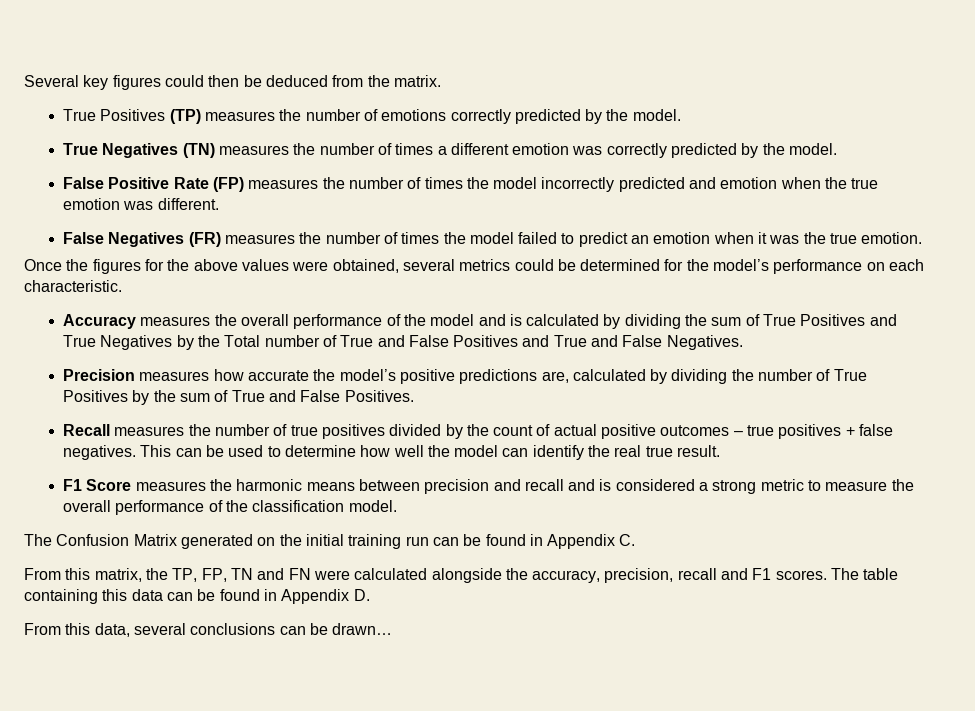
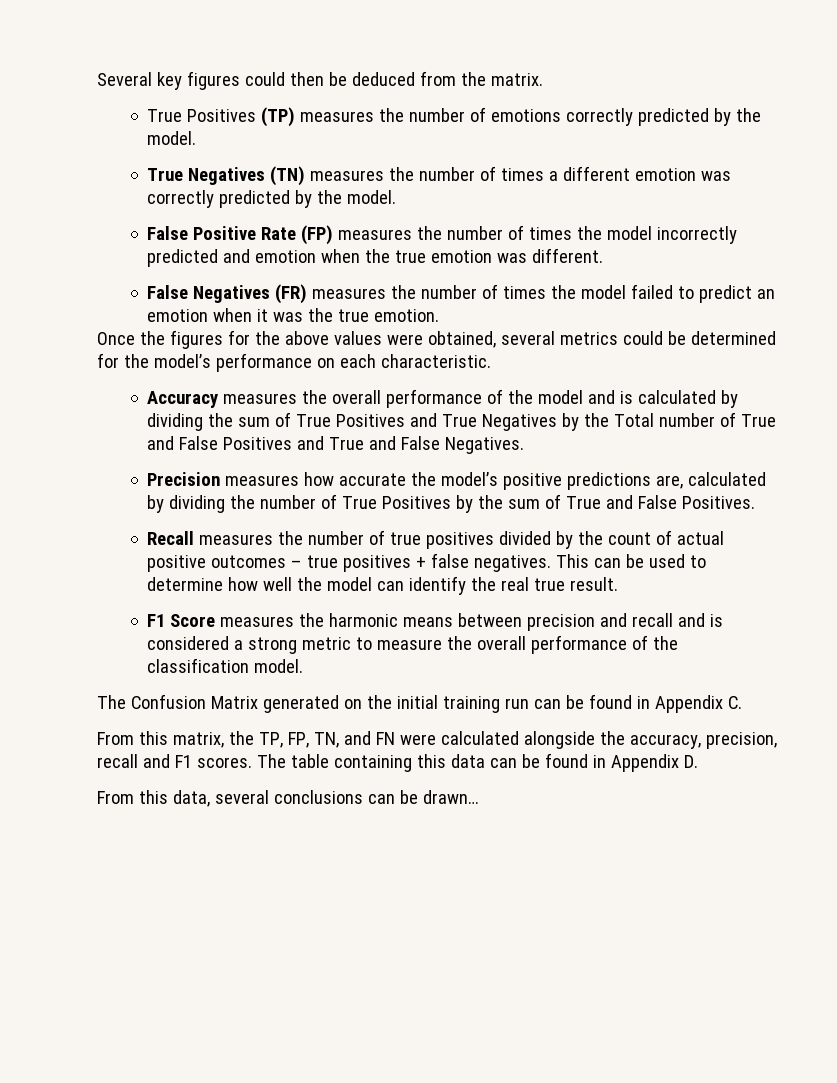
- From this matrix, the TP, FP, TN and FN were calculated alongside the accuracy, precision, recall and F1 scores.
+ From this matrix, the TP, FP, TN, and FN were calculated alongside the accuracy, precision, recall and F1 scores.

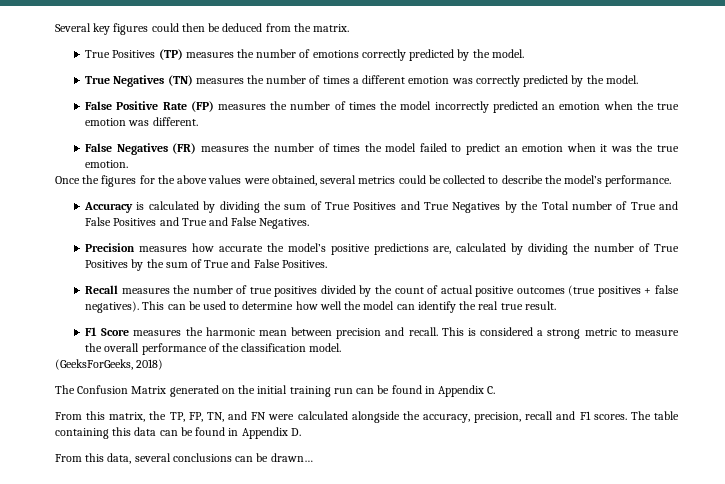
- False Positive Rate (FP) measures the number of times the model incorrectly predicted and emotion when the true emotion was different.
+ False Positive Rate (FP) measures the number of times the model incorrectly predicted an emotion when the true emotion was different.
- Once the figures for the above values were obtained, several metrics could be determined for the model’s performance on each characteristic.
- Accuracy measures the overall performance of the model and is calculated by dividing the sum of True Positives and True Negatives by the Total number of True and False Positives and True and False Negatives.
+ Once the figures for the above values were obtained, several metrics could be collected to describe the model’s performance.
+ Accuracy is calculated by dividing the sum of True Positives and True Negatives by the Total number of True and False Positives and True and False Negatives.
- Recall measures the number of true positives divided by the count of actual positive outcomes – true positives + false negatives.
+ Recall measures the number of true positives divided by the count of actual positive outcomes (true positives + false negatives).
- F1 Score measures the harmonic means between precision and recall and is considered a strong metric to measure the overall performance of the classification model.
+ F1 Score measures the harmonic mean between precision and recall. This is considered a strong metric to measure the overall performance of the classification model.
+ (GeeksForGeeks, 2018)

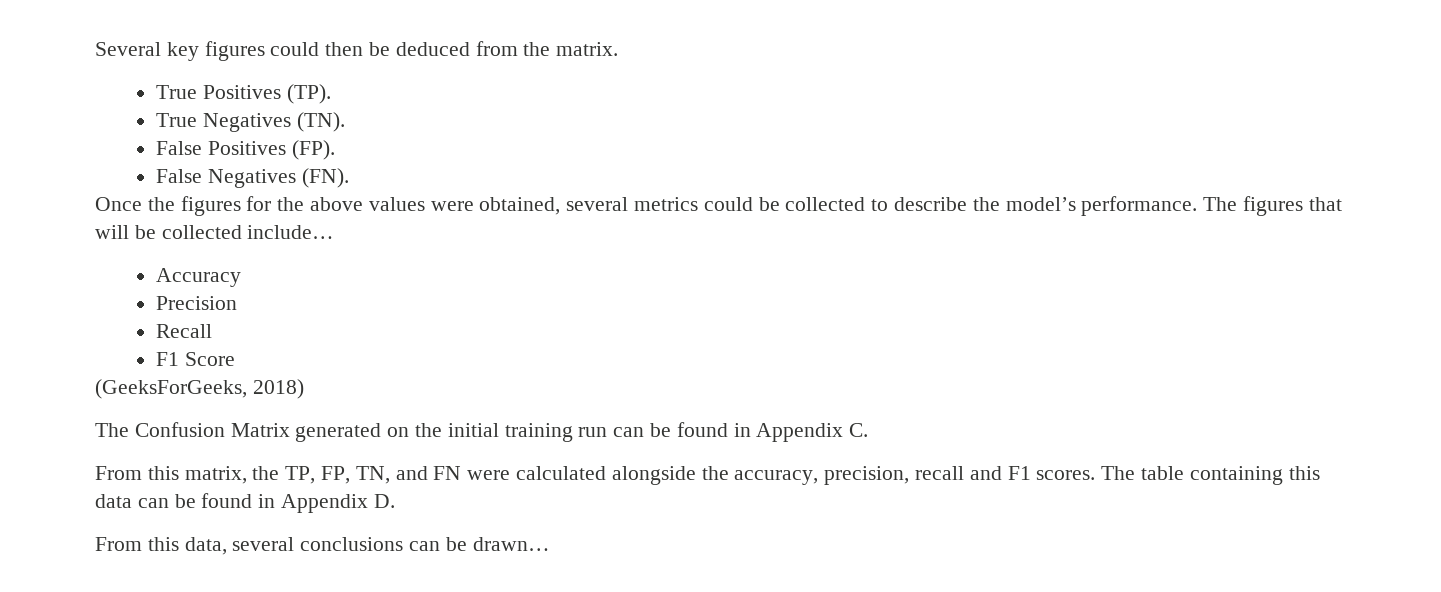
- True Positives (TP) measures the number of emotions correctly predicted by the model.
- True Negatives (TN) measures the number of times a different emotion was correctly predicted by the model.
- False Positive Rate (FP) measures the number of times the model incorrectly predicted an emotion when the true emotion was different.
- False Negatives (FR) measures the number of times the model failed to predict an emotion when it was the true emotion.
+ True Positives (TP).
+ True Negatives (TN).
+ False Positives (FP).
+ False Negatives (FN).
- Once the figures for the above values were obtained, several metrics could be collected to describe the model’s performance.
- Accuracy is calculated by dividing the sum of True Positives and True Negatives by the Total number of True and False Positives and True and False Negatives.
- Precision measures how accurate the model’s positive predictions are, calculated by dividing the number of True Positives by the sum of True and False Positives.
- Recall measures the number of true positives divided by the count of actual positive outcomes (true positives + false negatives). This can be used to determine how well the model can identify the real true result.
- F1 Score measures the harmonic mean between precision and recall. This is considered a strong metric to measure the overall performance of the classification model.
+ Once the figures for the above values were obtained, several metrics could be collected to describe the model’s performance. The figures that will be collected include…
+ Accuracy
+ Precision
+ Recall
+ F1 Score

